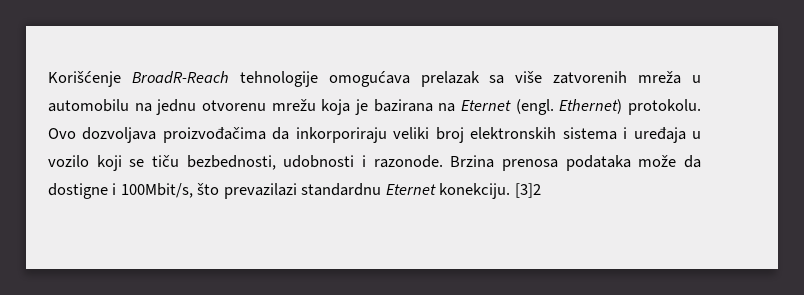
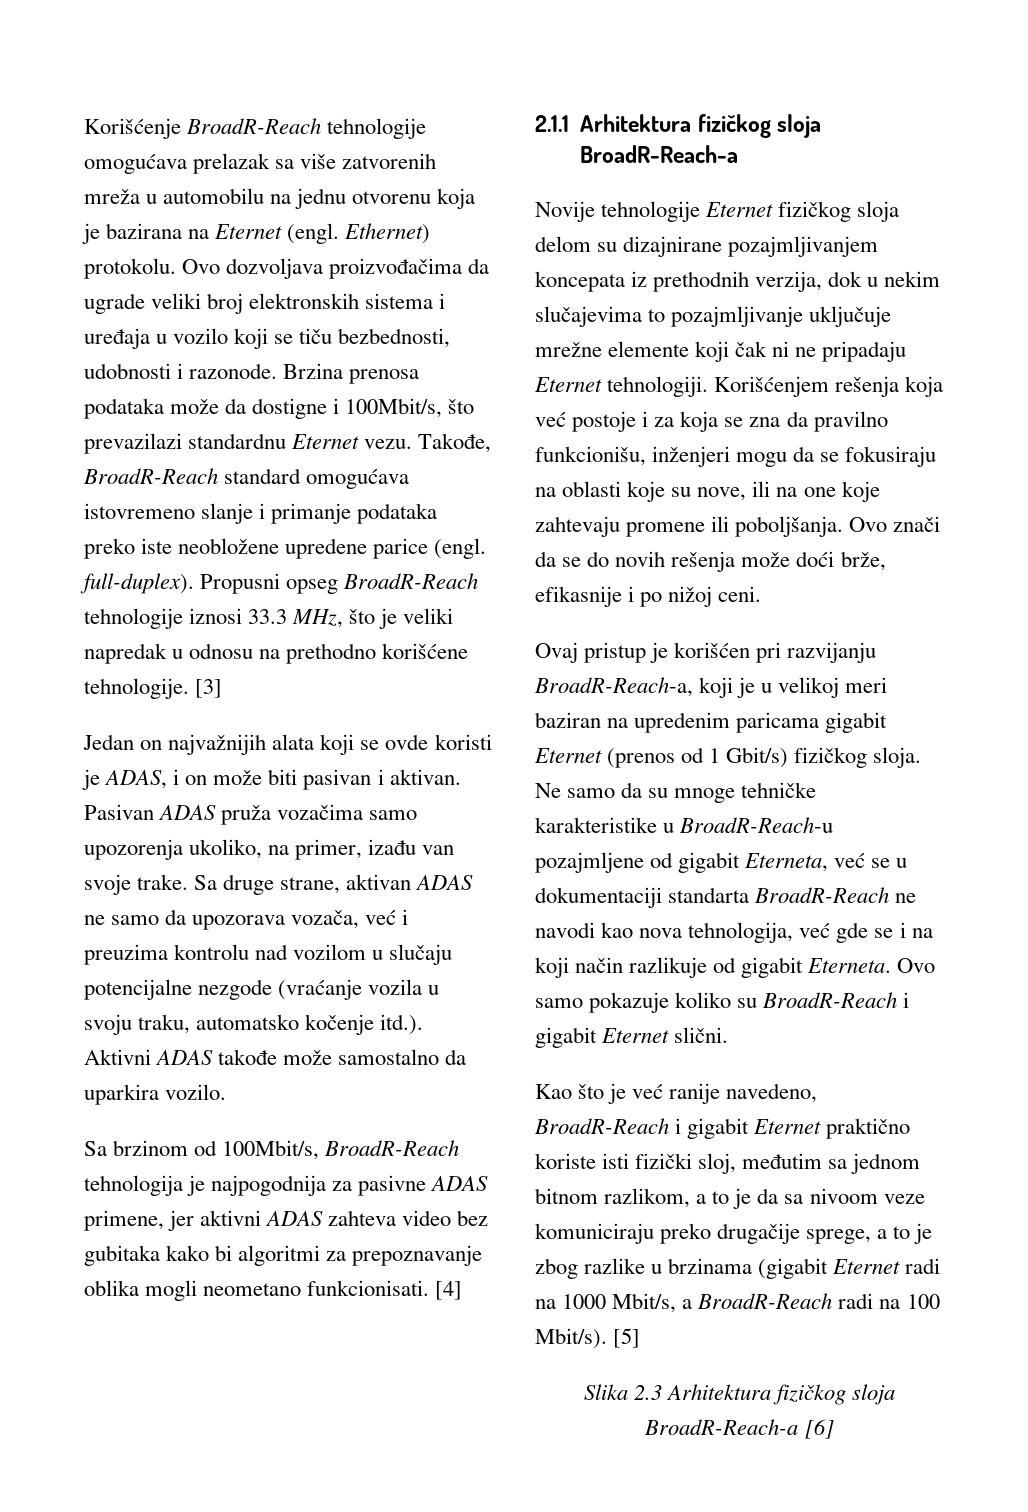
- Korišćenje BroadR-Reach tehnologije omogućava prelazak sa više zatvorenih mreža u automobilu na jednu otvorenu mrežu koja je bazirana na Eternet (engl.
+ Korišćenje BroadR-Reach tehnologije omogućava prelazak sa više zatvorenih mreža u automobilu na jednu otvorenu koja je bazirana na Eternet (engl.
- Ovo dozvoljava proizvođačima da inkorporiraju veliki broj elektronskih sistema i uređaja u vozilo koji se tiču bezbednosti, udobnosti i razonode.
+ Ovo dozvoljava proizvođačima da ugrade veliki broj elektronskih sistema i uređaja u vozilo koji se tiču bezbednosti, udobnosti i razonode.
- Brzina prenosa podataka može da dostigne i 100Mbit/s, što prevazilazi standardnu Eternet konekciju. [3]2
+ Brzina prenosa podataka može da dostigne i 100Mbit/s, što prevazilazi standardnu Eternet vezu. Takođe, BroadR-Reach standard omogućava istovremeno slanje i primanje podataka preko iste neobložene upredene parice (engl. full-duplex). Propusni opseg BroadR-Reach tehnologije iznosi 33.3 MHz, što je veliki napredak u odnosu na prethodno korišćene tehnologije. [3]
+ Jedan on najvažnijih alata koji se ovde koristi je ADAS, i on može biti pasivan i aktivan. Pasivan ADAS pruža vozačima samo upozorenja ukoliko, na primer, izađu van svoje trake. Sa druge strane, aktivan ADAS ne samo da upozorava vozača, već i preuzima kontrolu nad vozilom u slučaju potencijalne nezgode (vraćanje vozila u svoju traku, automatsko kočenje itd.). Aktivni ADAS takođe može samostalno da uparkira vozilo.
+ Sa brzinom od 100Mbit/s, BroadR-Reach tehnologija je najpogodnija za pasivne ADAS primene, jer aktivni ADAS zahteva video bez gubitaka kako bi algoritmi za prepoznavanje oblika mogli neometano funkcionisati. [4]
+ 2.1.1 Arhitektura fizičkog sloja BroadR-Reach-a
+ Novije tehnologije Eternet fizičkog sloja delom su dizajnirane pozajmljivanjem koncepata iz prethodnih verzija, dok u nekim slučajevima to pozajmljivanje uključuje mrežne elemente koji čak ni ne pripadaju Eternet tehnologiji. Korišćenjem rešenja koja već postoje i za koja se zna da pravilno funkcionišu, inženjeri mogu da se fokusiraju na oblasti koje su nove, ili na one koje zahtevaju promene ili poboljšanja. Ovo znači da se do novih rešenja može doći brže, efikasnije i po nižoj ceni.
+ Ovaj pristup je korišćen pri razvijanju BroadR-Reach-a, koji je u velikoj meri baziran na upredenim paricama gigabit Eternet (prenos od 1 Gbit/s) fizičkog sloja. Ne samo da su mnoge tehničke karakteristike u BroadR-Reach-u pozajmljene od gigabit Eterneta, već se u dokumentaciji standarta BroadR-Reach ne navodi kao nova tehnologija, već gde se i na koji način razlikuje od gigabit Eterneta. Ovo samo pokazuje koliko su BroadR-Reach i gigabit Eternet slični.
+ Kao što je već ranije navedeno, BroadR-Reach i gigabit Eternet praktično koriste isti fizički sloj, međutim sa jednom bitnom razlikom, a to je da sa nivoom veze komuniciraju preko drugačije sprege, a to je zbog razlike u brzinama (gigabit Eternet radi na 1000 Mbit/s, a BroadR-Reach radi na 100 Mbit/s). [5]
+ Slika 2.3 Arhitektura fizičkog sloja BroadR-Reach-a [6]

